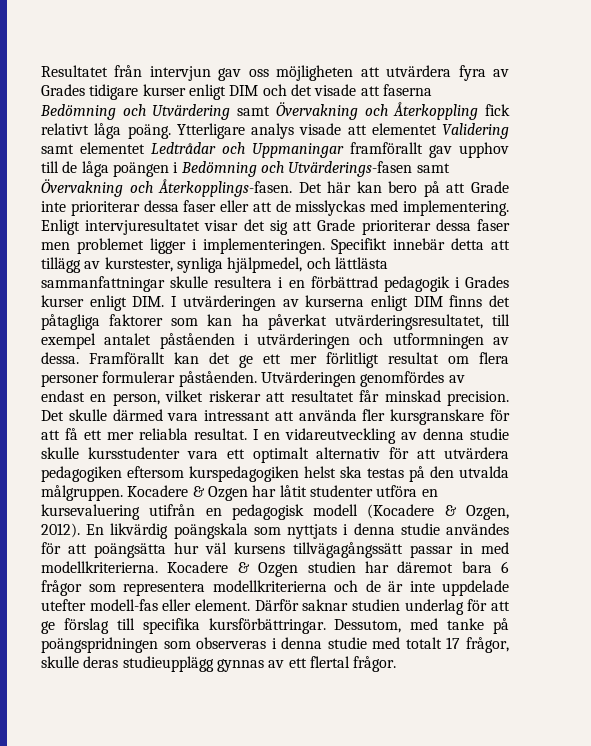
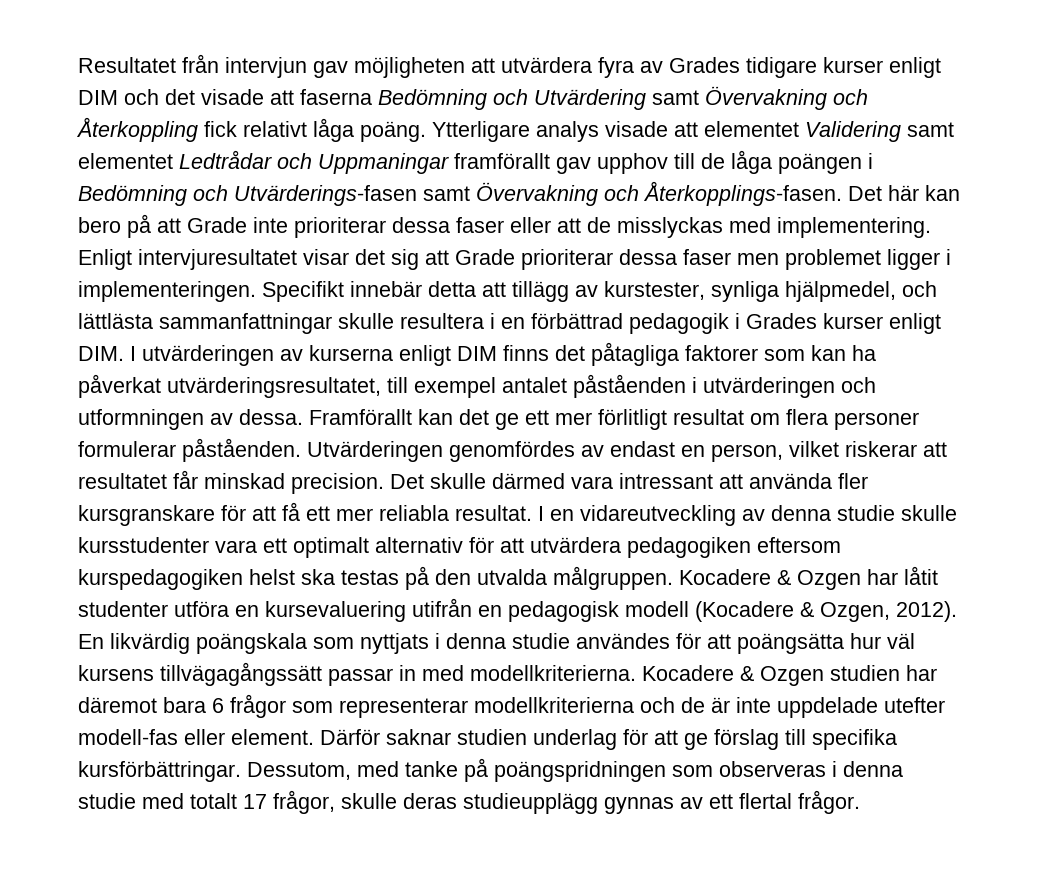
- Resultatet från intervjun gav oss möjligheten att utvärdera fyra av Grades tidigare kurser enligt DIM och det visade att faserna Bedömning och Utvärdering samt Övervakning och Återkoppling fick relativt låga poäng.
+ Resultatet från intervjun gav möjligheten att utvärdera fyra av Grades tidigare kurser enligt DIM och det visade att faserna Bedömning och Utvärdering samt Övervakning och Återkoppling fick relativt låga poäng.
- Kocadere & Ozgen studien har däremot bara 6 frågor som representera modellkriterierna och de är inte uppdelade utefter modell-fas eller element.
+ Kocadere & Ozgen studien har däremot bara 6 frågor som representerar modellkriterierna och de är inte uppdelade utefter modell-fas eller element.

